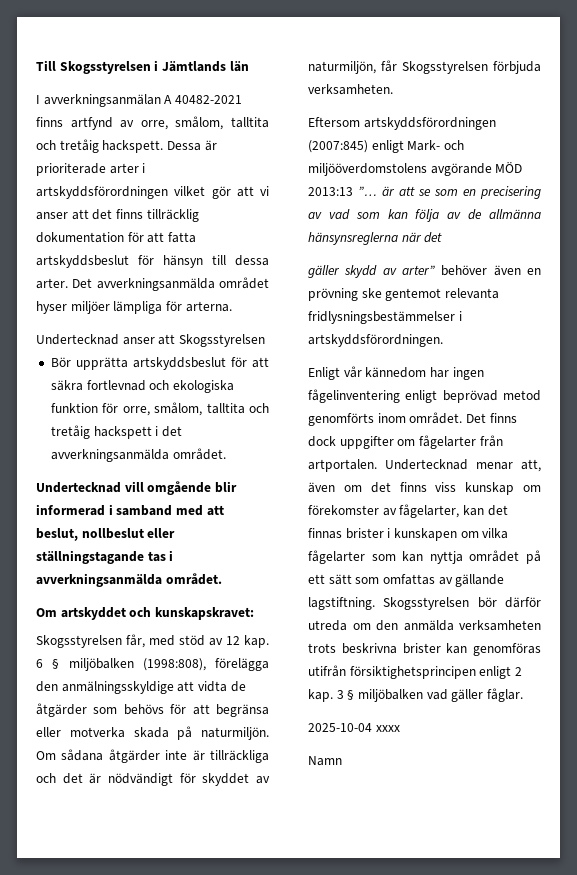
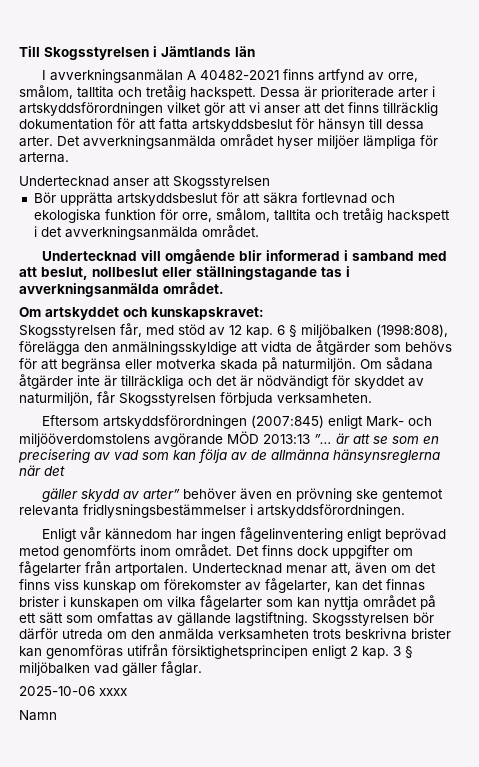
- 2025-10-04 xxxx
+ 2025-10-06 xxxx

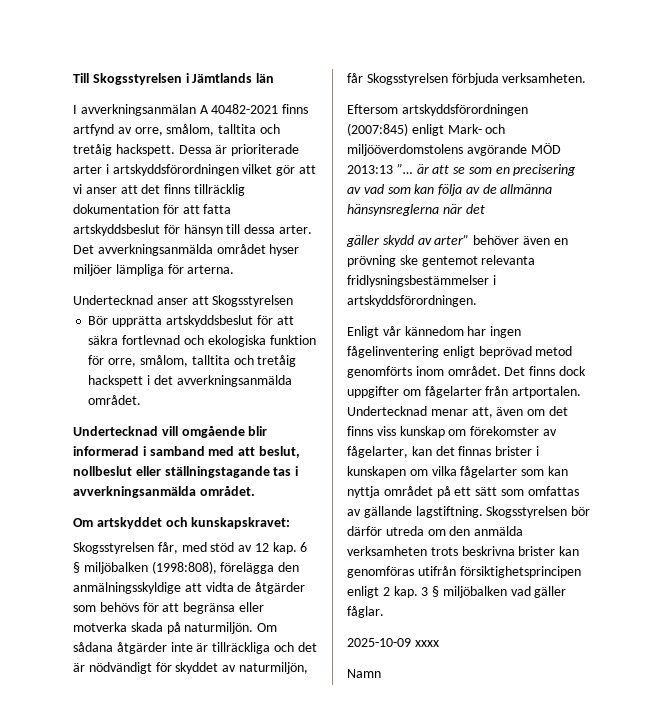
- 2025-10-06 xxxx
+ 2025-10-09 xxxx

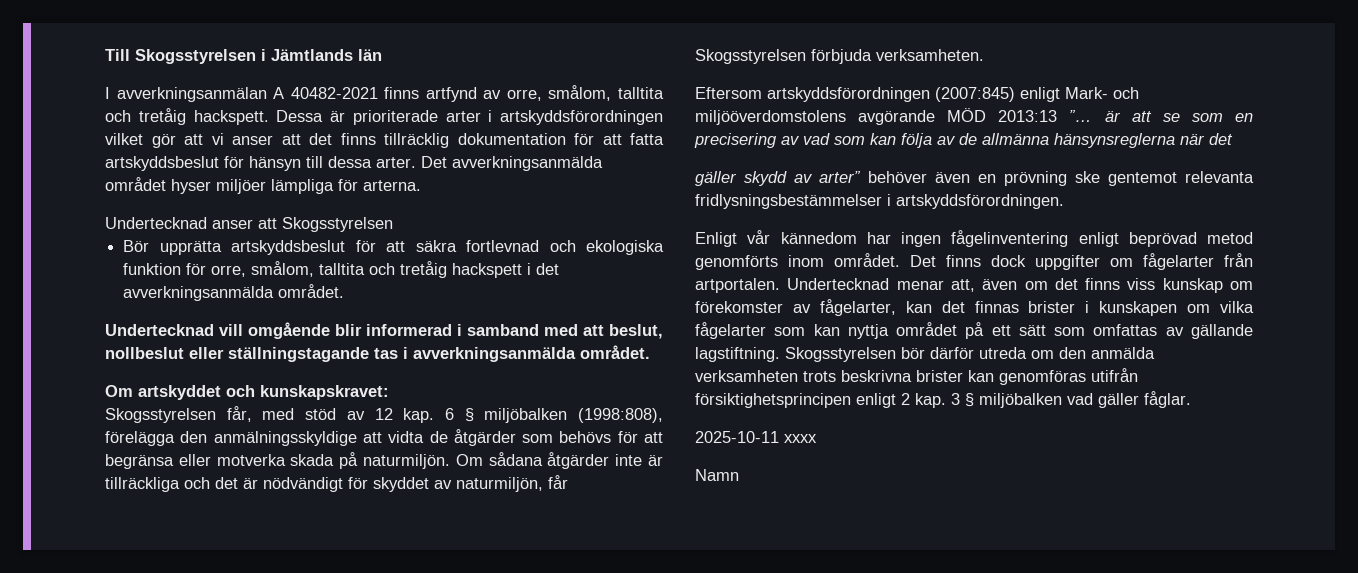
- 2025-10-09 xxxx
+ 2025-10-11 xxxx

